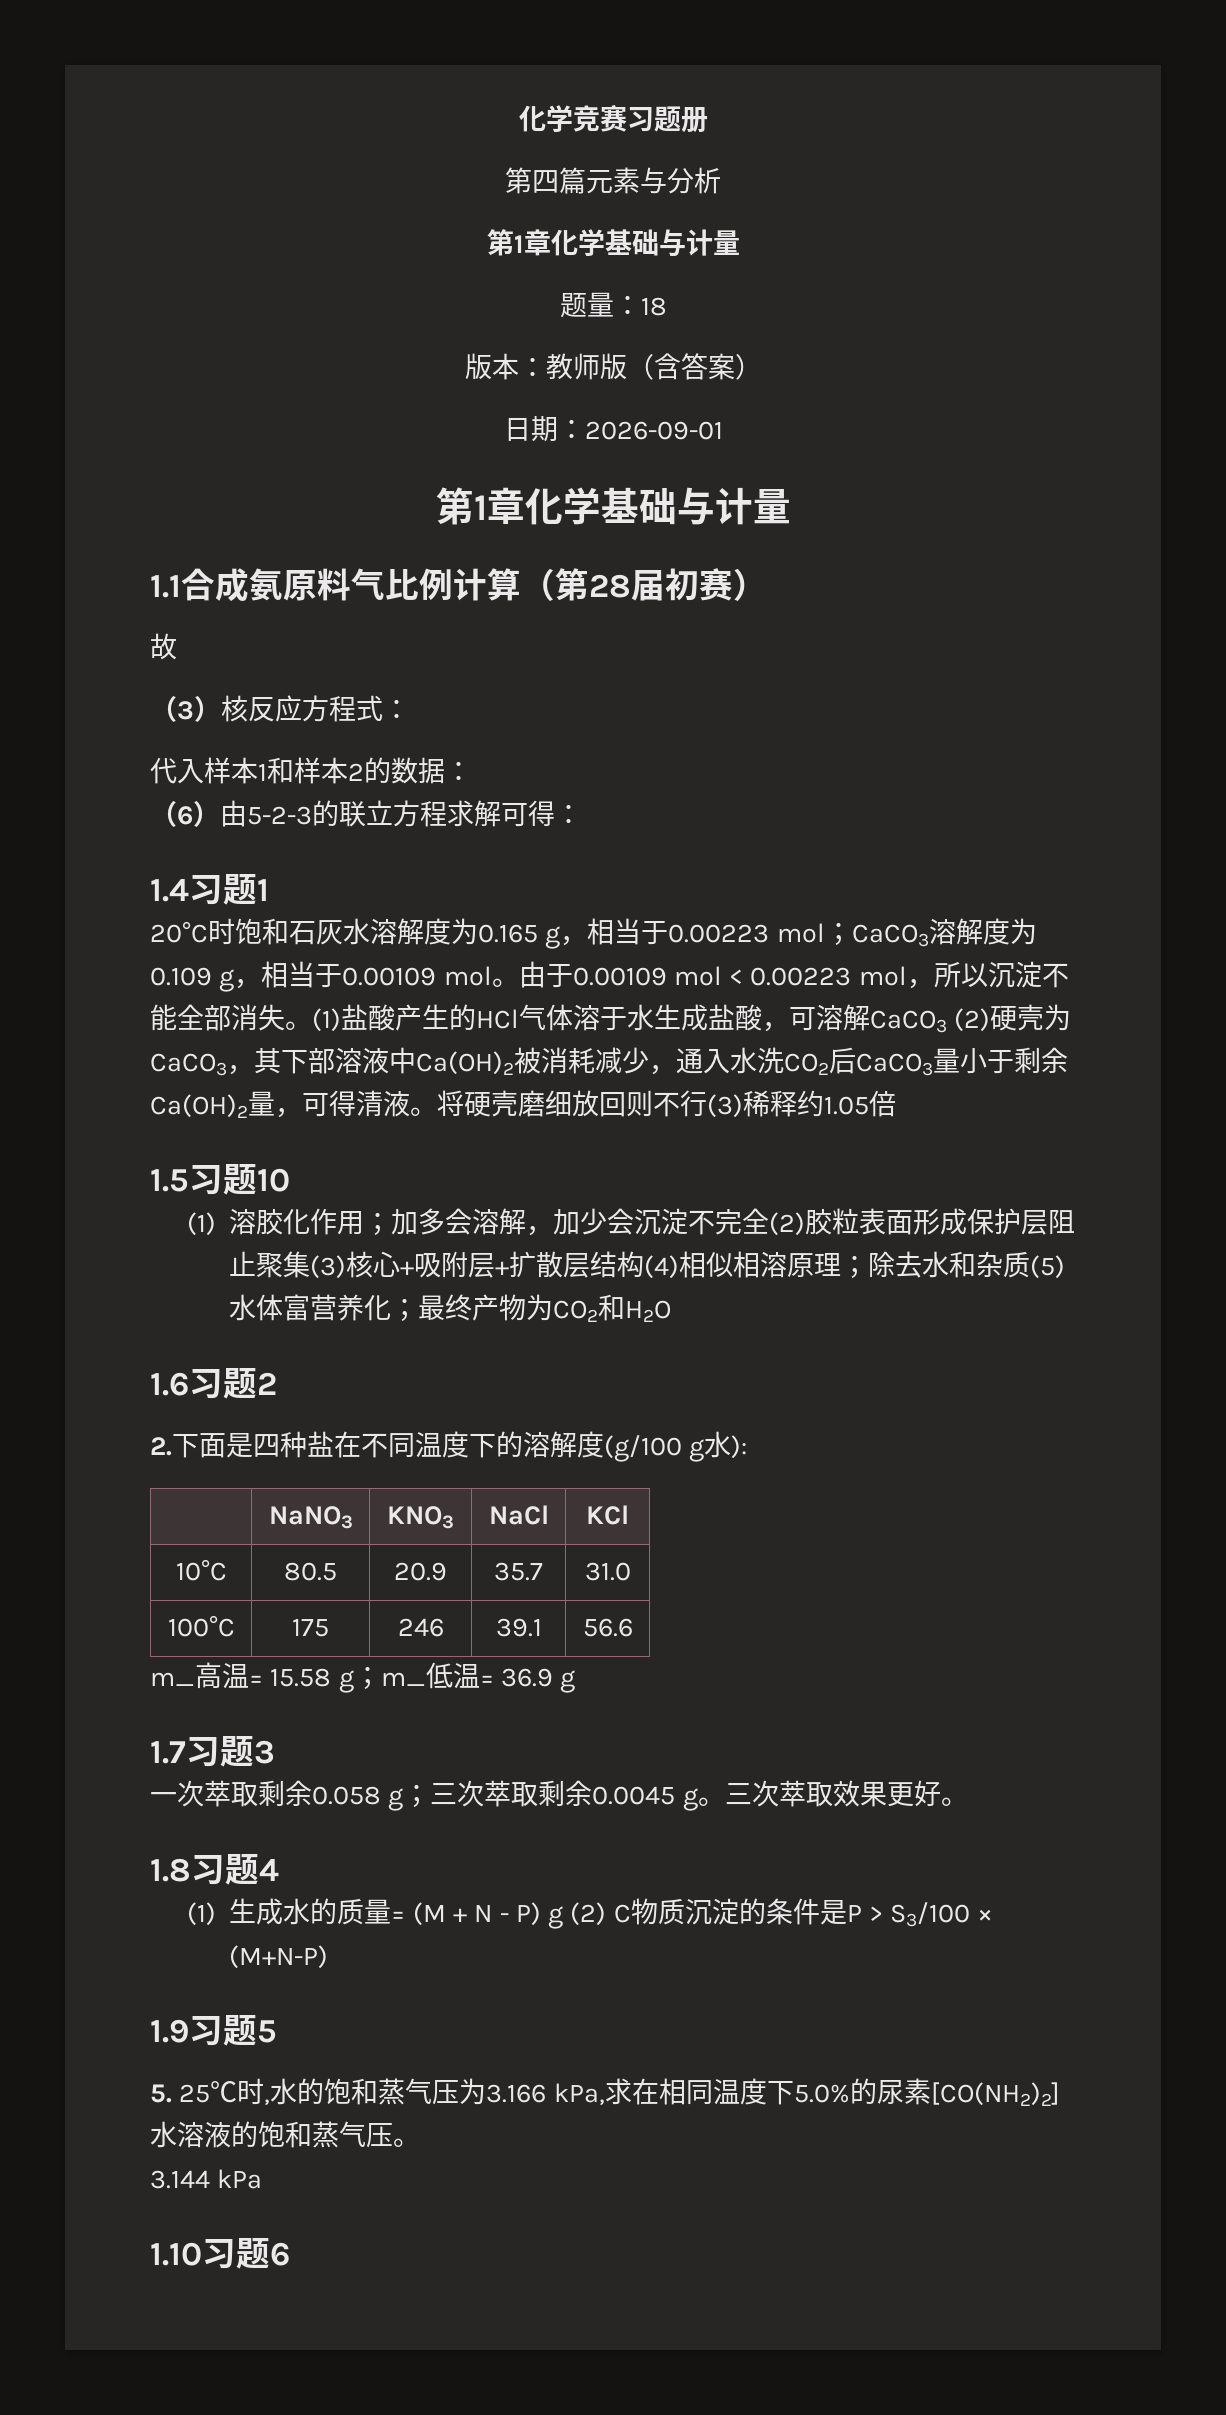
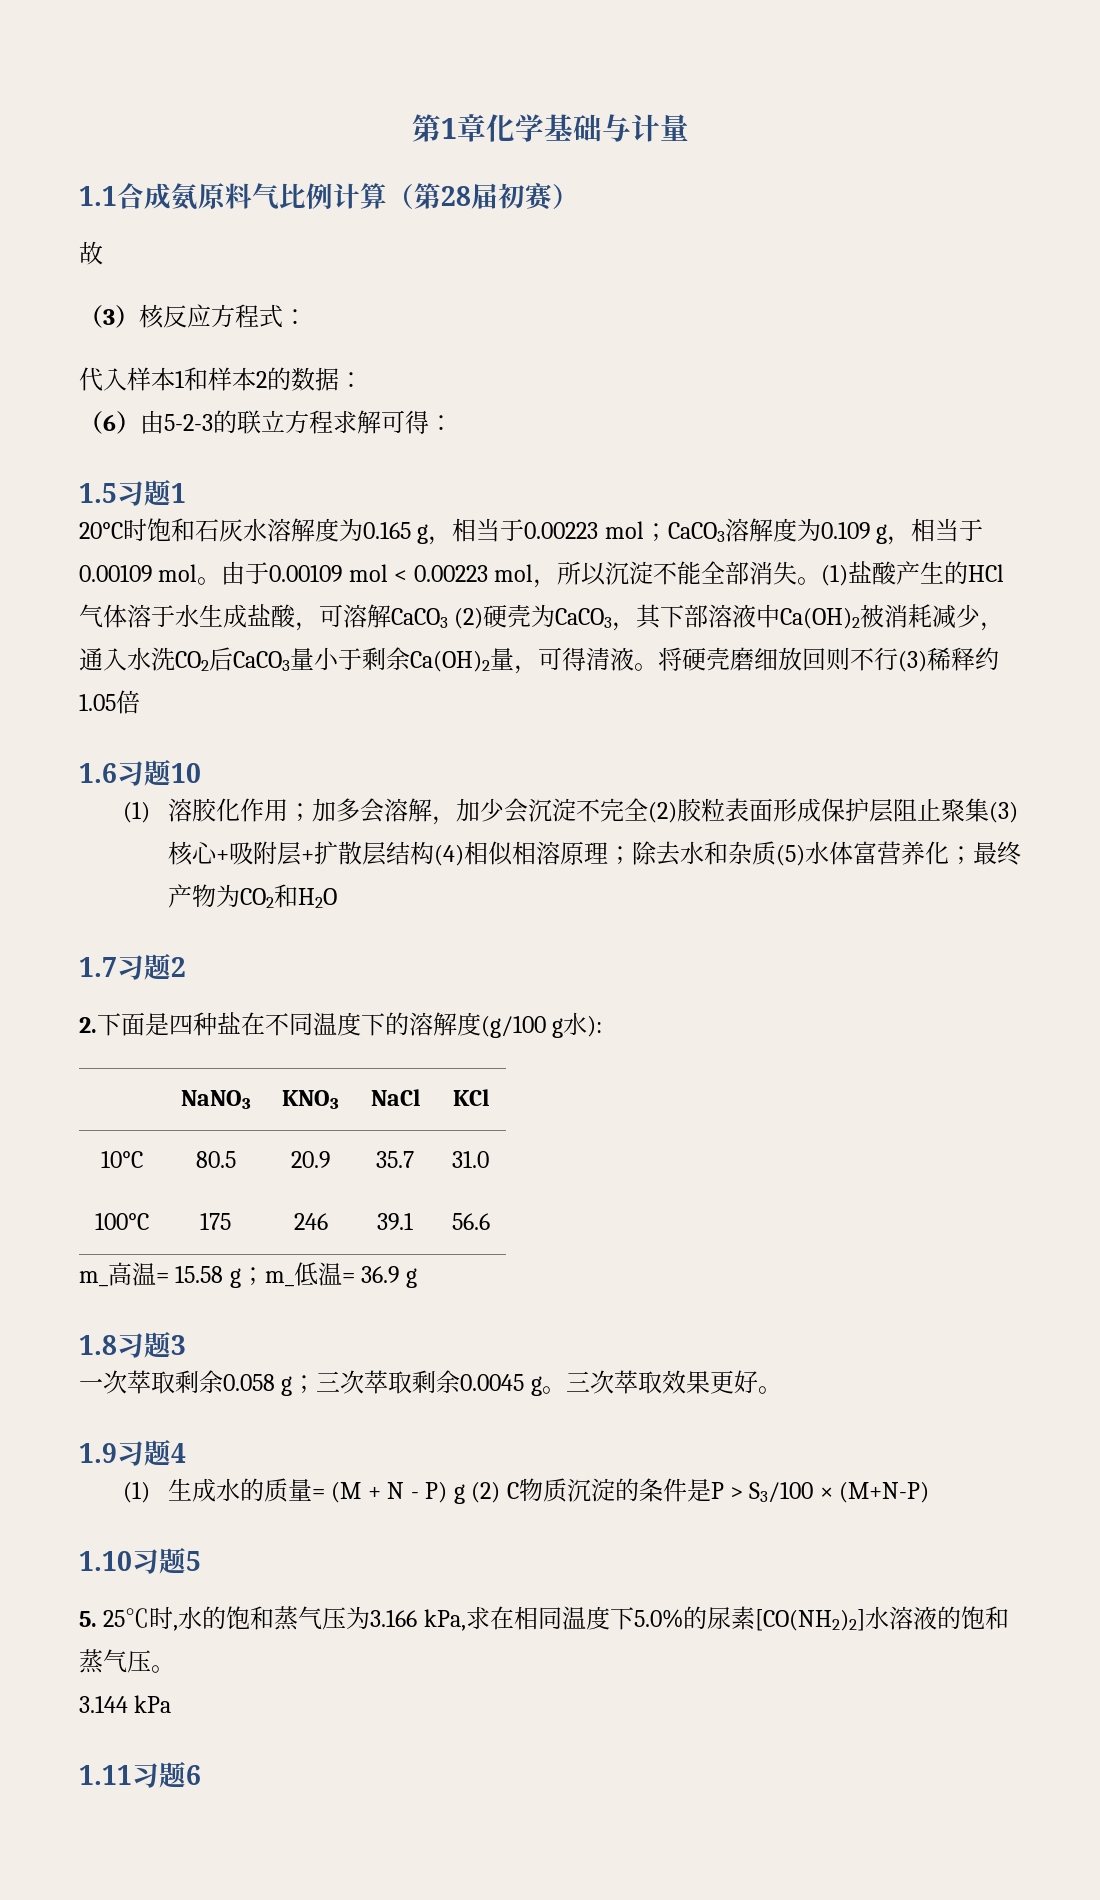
- 化学竞赛习题册
- 第四篇元素与分析
- 第1章化学基础与计量
- 题量：18
- 版本：教师版（含答案）
- 日期：2026-09-01
- 1.4习题1
+ 1.5习题1
- 1.5习题10
+ 1.6习题10
- 1.6习题2
+ 1.7习题2
- 1.7习题3
+ 1.8习题3
- 1.8习题4
+ 1.9习题4
- 1.9习题5
+ 1.10习题5
- 1.10习题6
+ 1.11习题6

